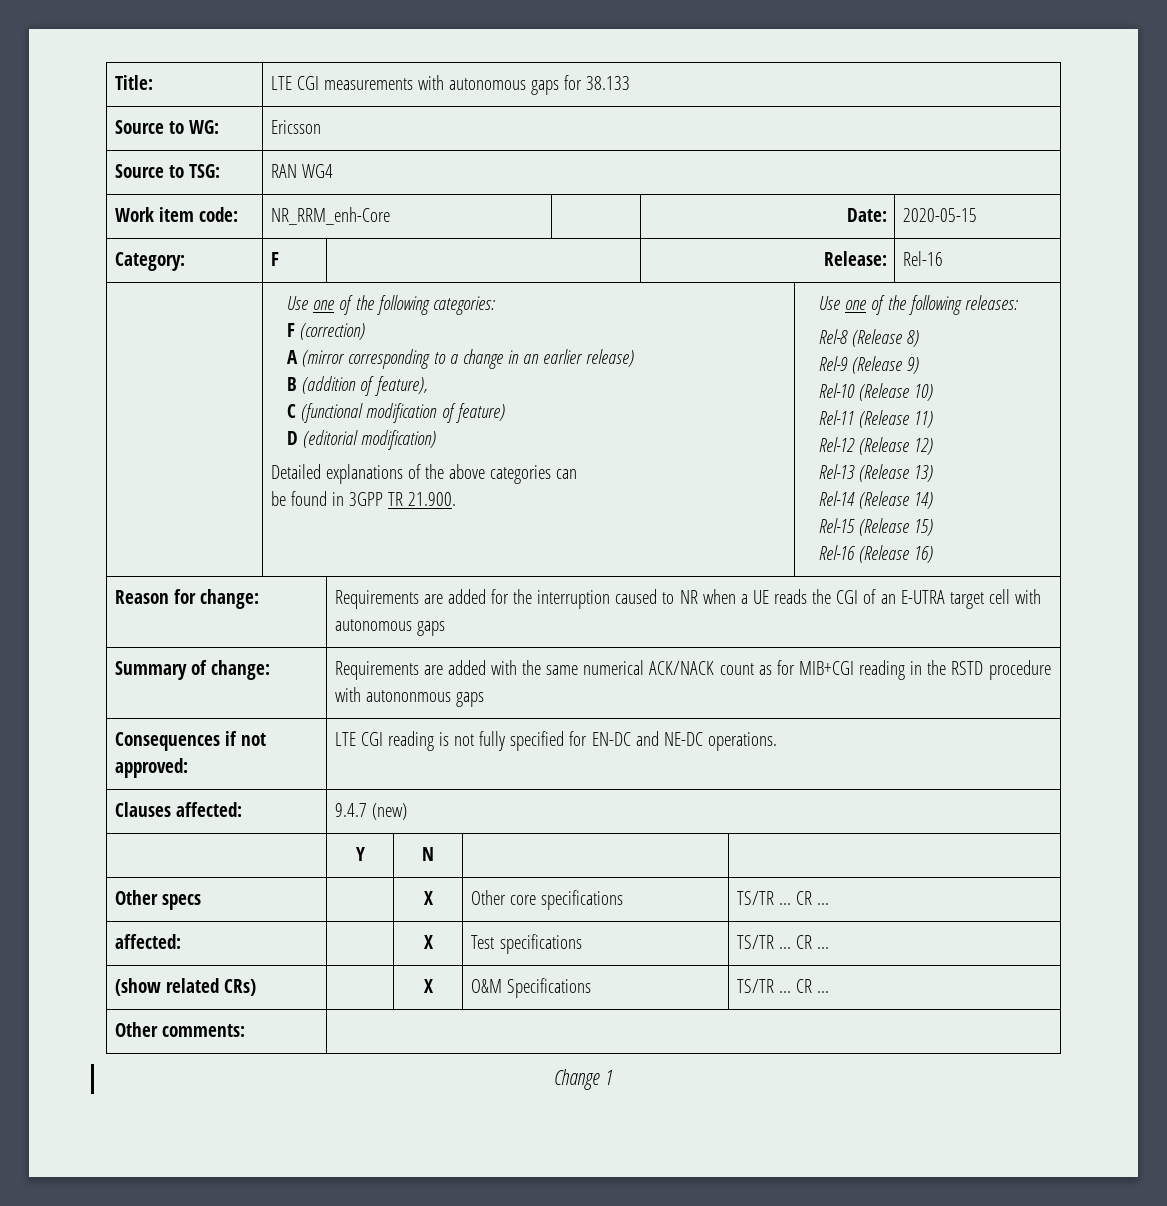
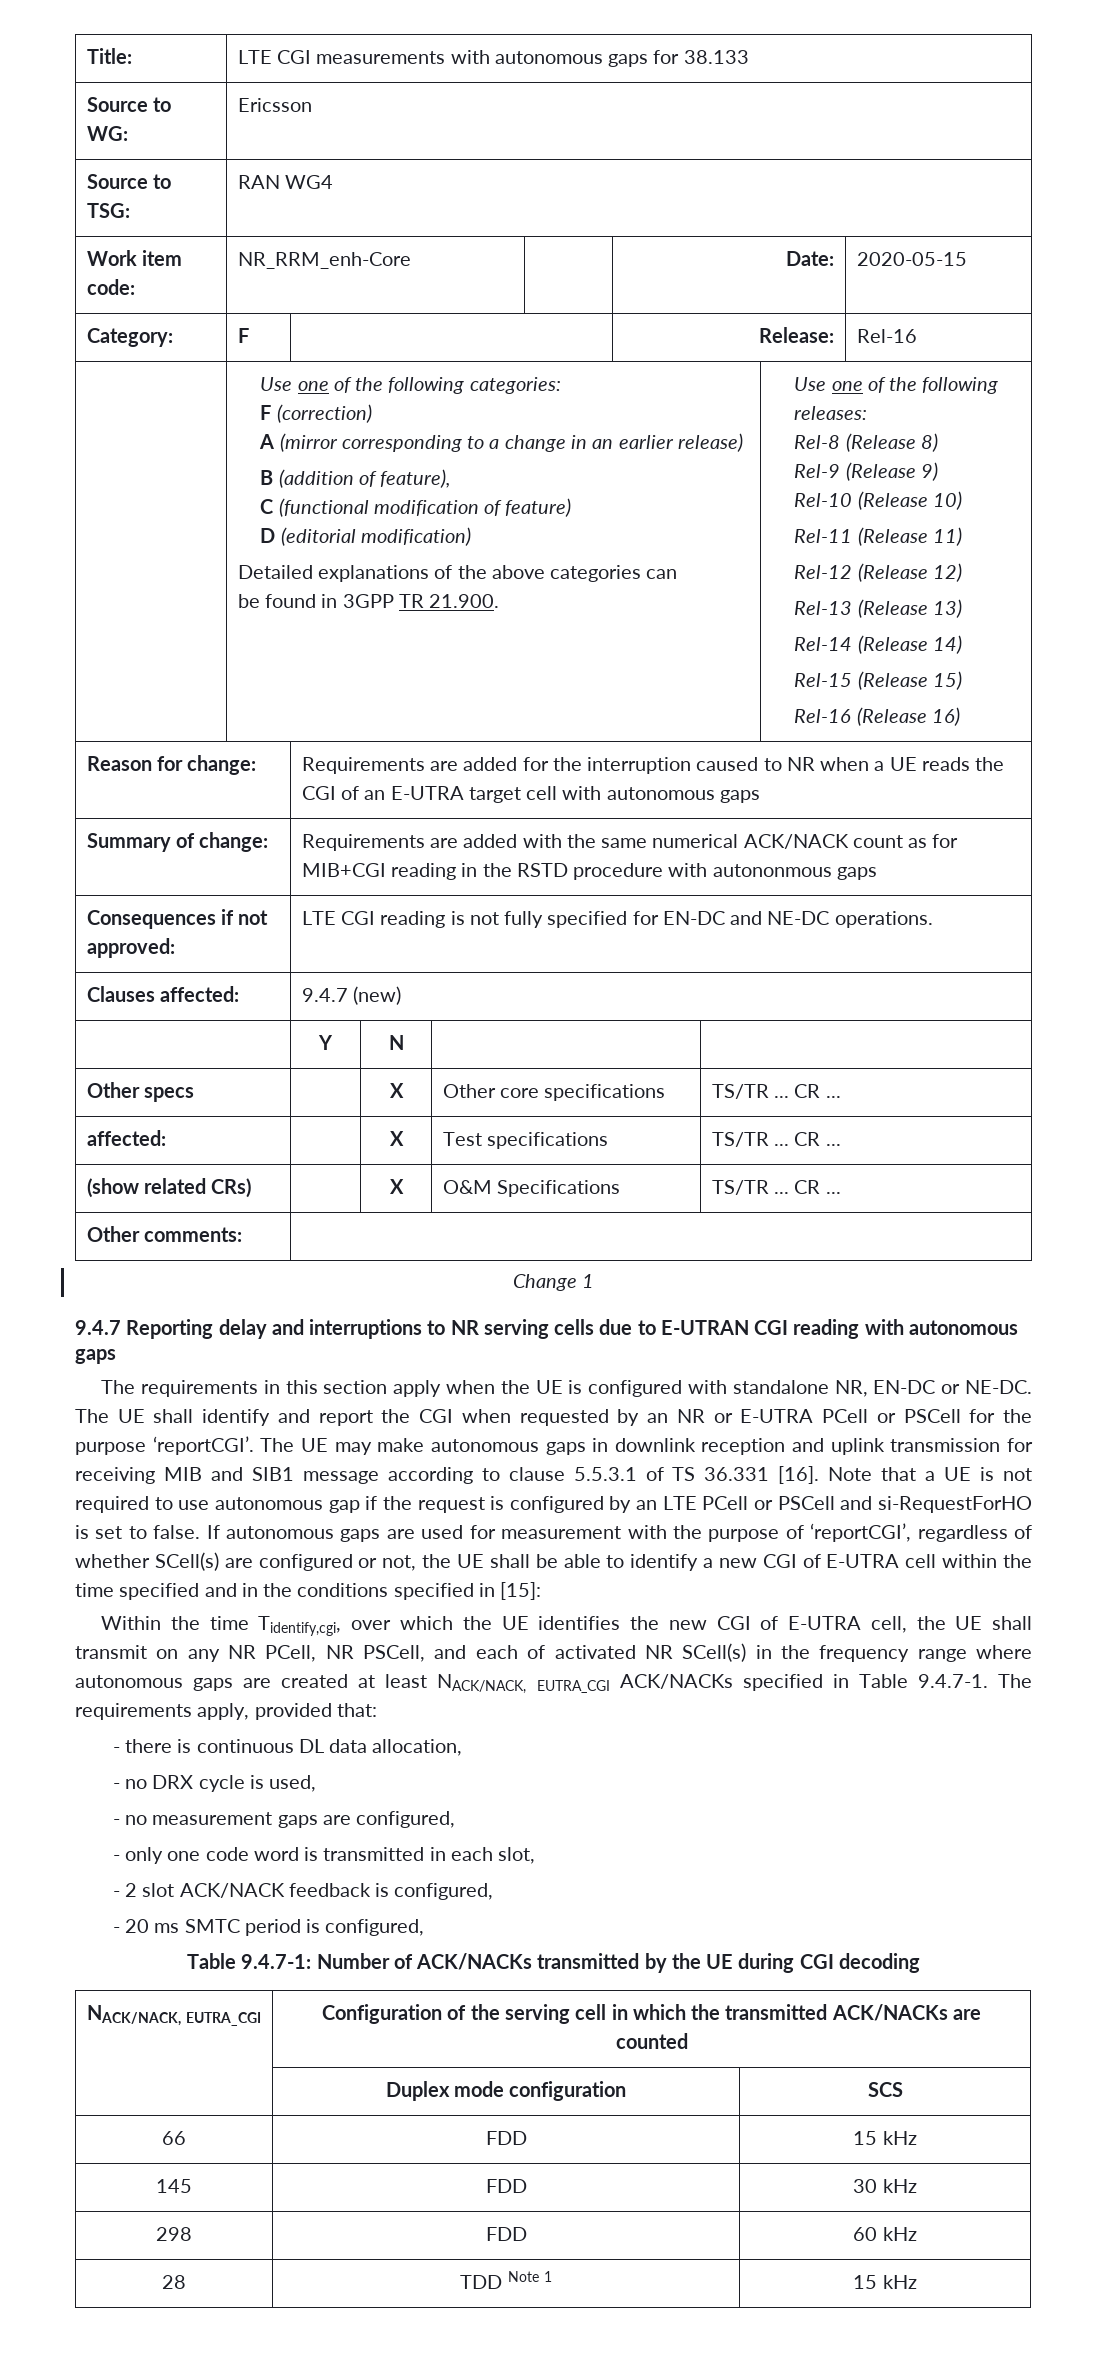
+ 9.4.7 Reporting delay and interruptions to NR serving cells due to E-UTRAN CGI reading with autonomous gaps
+ The requirements in this section apply when the UE is configured with standalone NR, EN-DC or NE-DC. The UE shall identify and report the CGI when requested by an NR or E-UTRA PCell or PSCell for the purpose ‘reportCGI’. The UE may make autonomous gaps in downlink reception and uplink transmission for receiving MIB and SIB1 message according to clause 5.5.3.1 of TS 36.331 [16]. Note that a UE is not required to use autonomous gap if the request is configured by an LTE PCell or PSCell and si-RequestForHO is set to false. If autonomous gaps are used for measurement with the purpose of ‘reportCGI’, regardless of whether SCell(s) are configured or not, the UE shall be able to identify a new CGI of E-UTRA cell within the time specified and in the conditions specified in [15]:
+ Within the time Tidentify,cgi, over which the UE identifies the new CGI of E-UTRA cell, the UE shall transmit on any NR PCell, NR PSCell, and each of activated NR SCell(s) in the frequency range where autonomous gaps are created at least NACK/NACK, EUTRA_CGI ACK/NACKs specified in Table 9.4.7-1. The requirements apply, provided that:
+ - there is continuous DL data allocation,
+ - no DRX cycle is used,
+ - no measurement gaps are configured,
+ - only one code word is transmitted in each slot,
+ - 2 slot ACK/NACK feedback is configured,
+ - 20 ms SMTC period is configured,
+ Table 9.4.7-1: Number of ACK/NACKs transmitted by the UE during CGI decoding
+ NACK/NACK, EUTRA_CGI | Configuration of the serving cell in which the transmitted ACK/NACKs are counted
+ | Duplex mode configuration | SCS
+ 66 | FDD | 15 kHz
+ 145 | FDD | 30 kHz
+ 298 | FDD | 60 kHz
+ 28 | TDD Note 1 | 15 kHz

